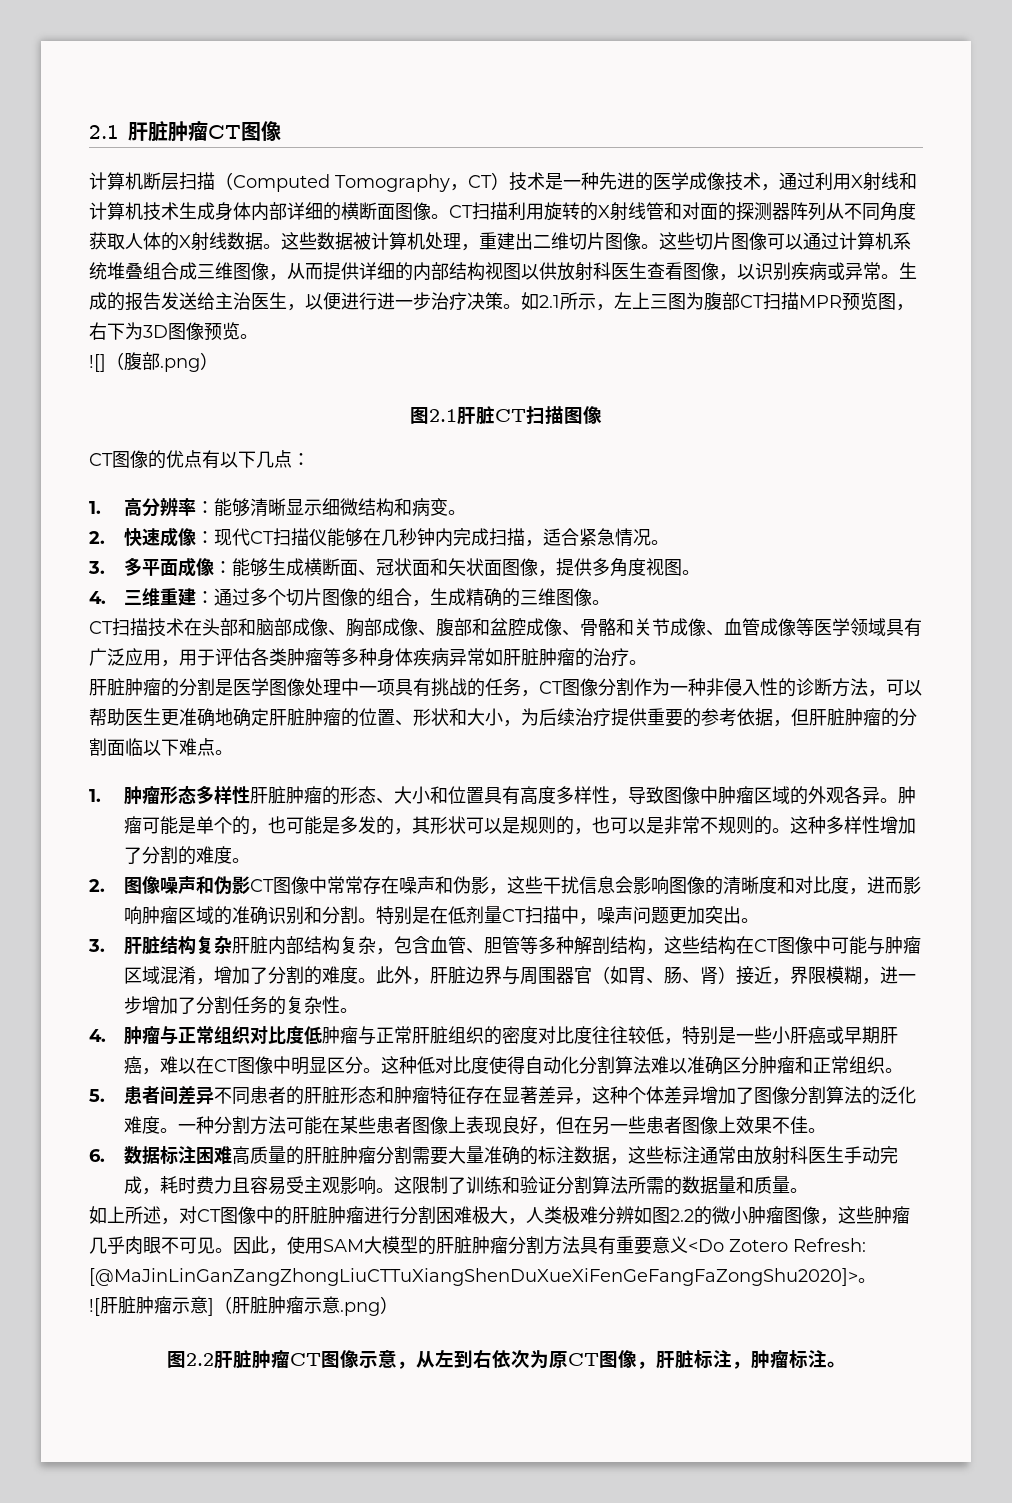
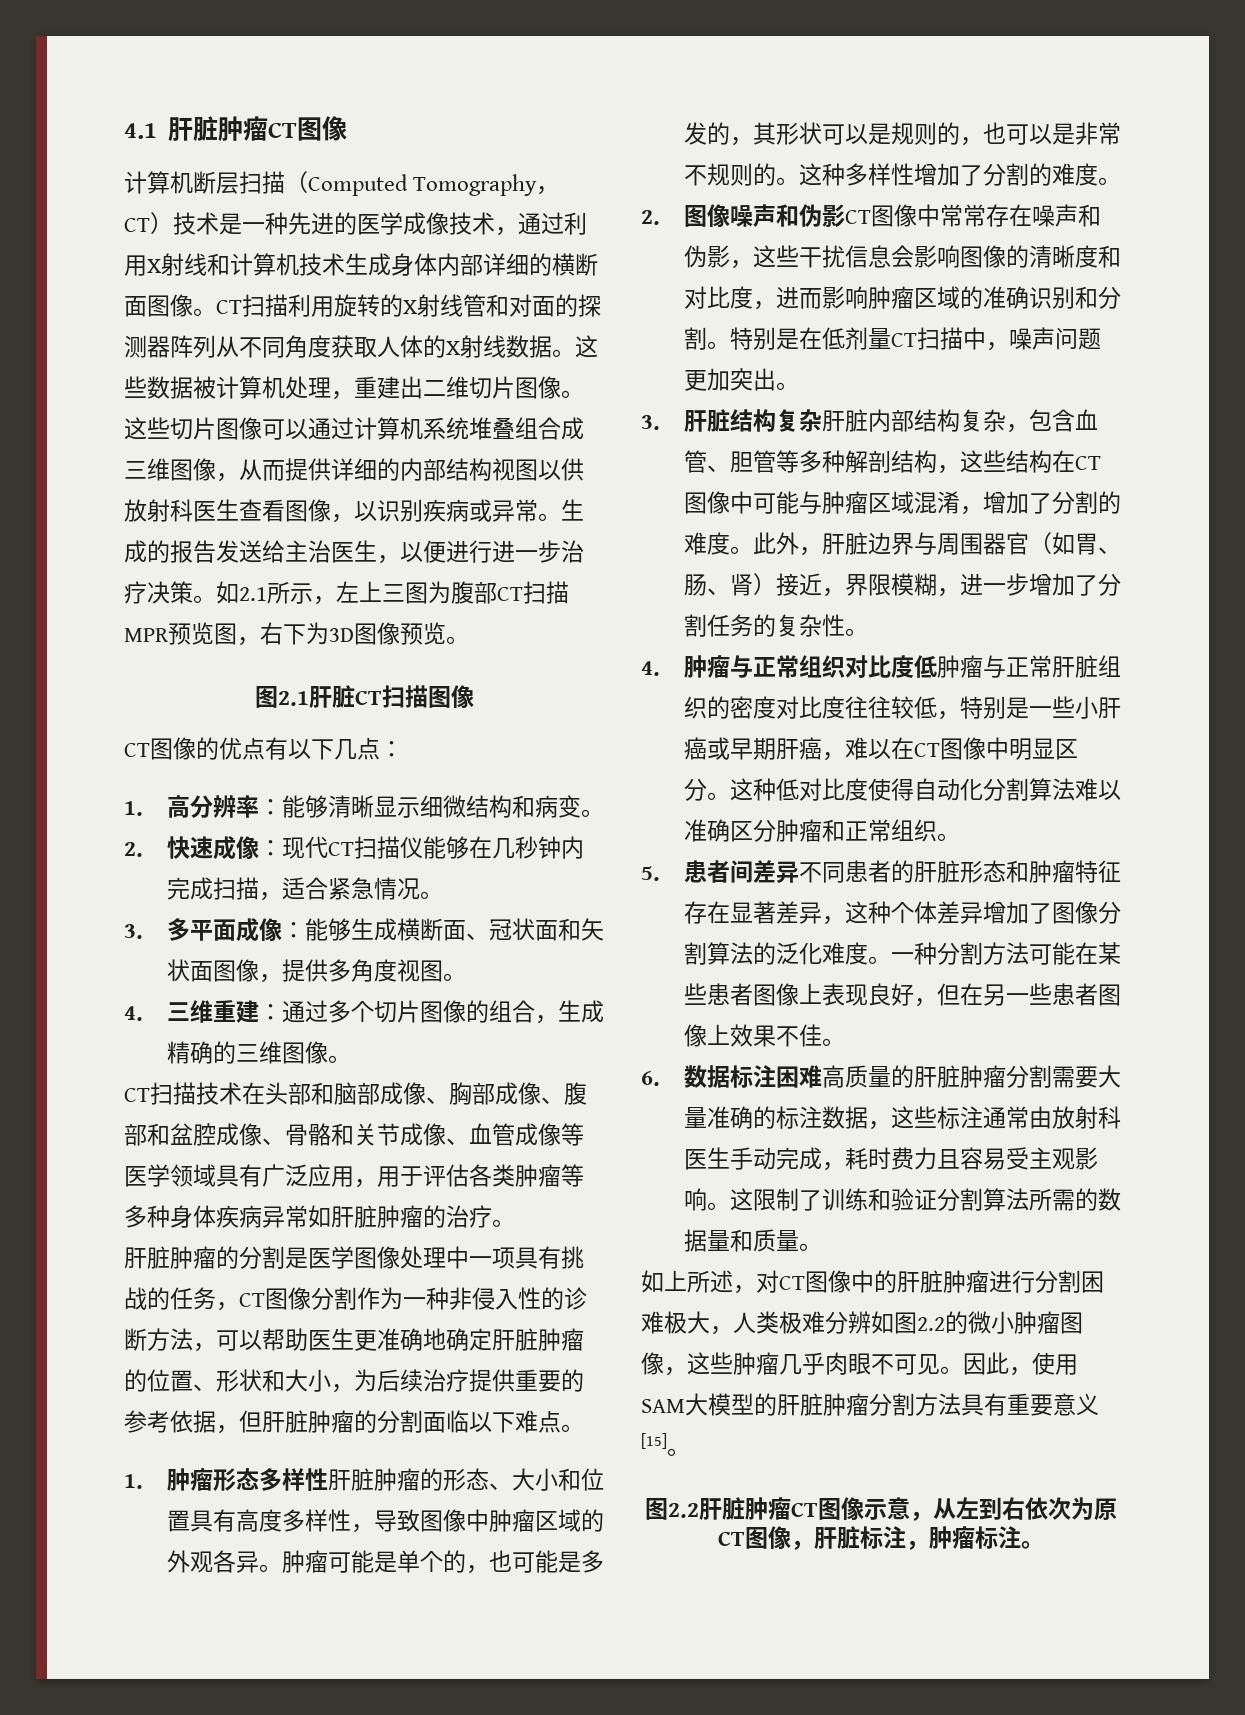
- 2.1肝脏肿瘤CT图像
+ 4.1肝脏肿瘤CT图像
- ![]（腹部.png）
- 因此，使用SAM大模型的肝脏肿瘤分割方法具有重要意义<Do Zotero Refresh: [@MaJinLinGanZangZhongLiuCTTuXiangShenDuXueXiFenGeFangFaZongShu2020]>。
- ![肝脏肿瘤示意]（肝脏肿瘤示意.png）
+ 因此，使用SAM大模型的肝脏肿瘤分割方法具有重要意义[15]。

